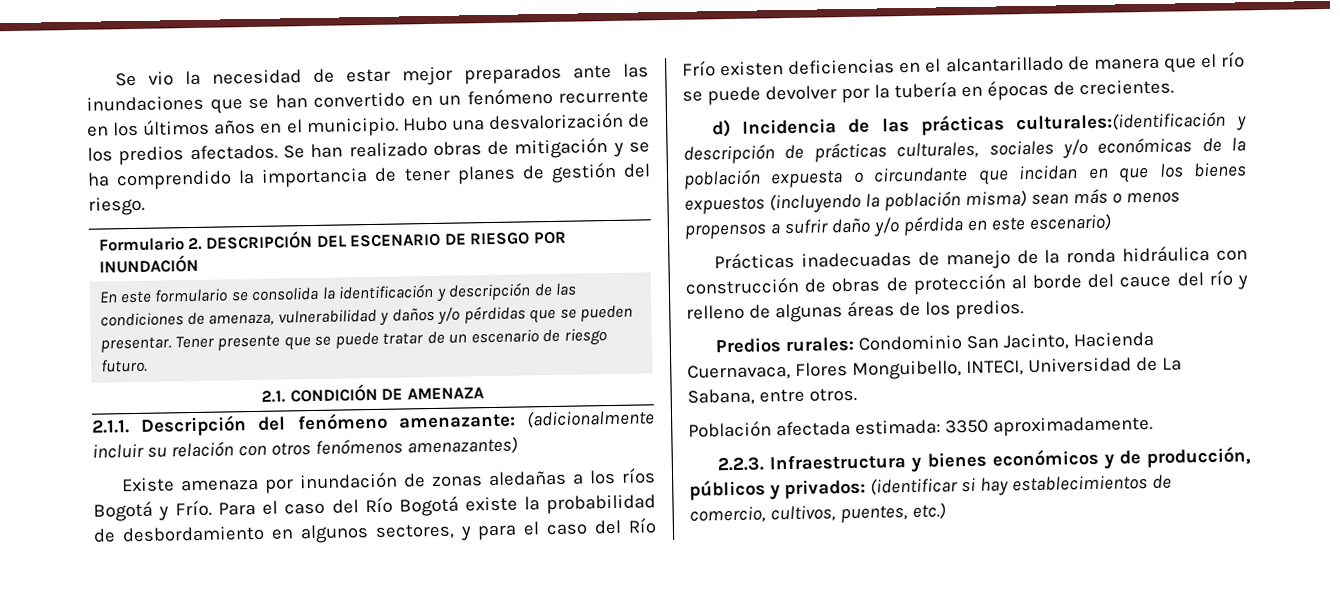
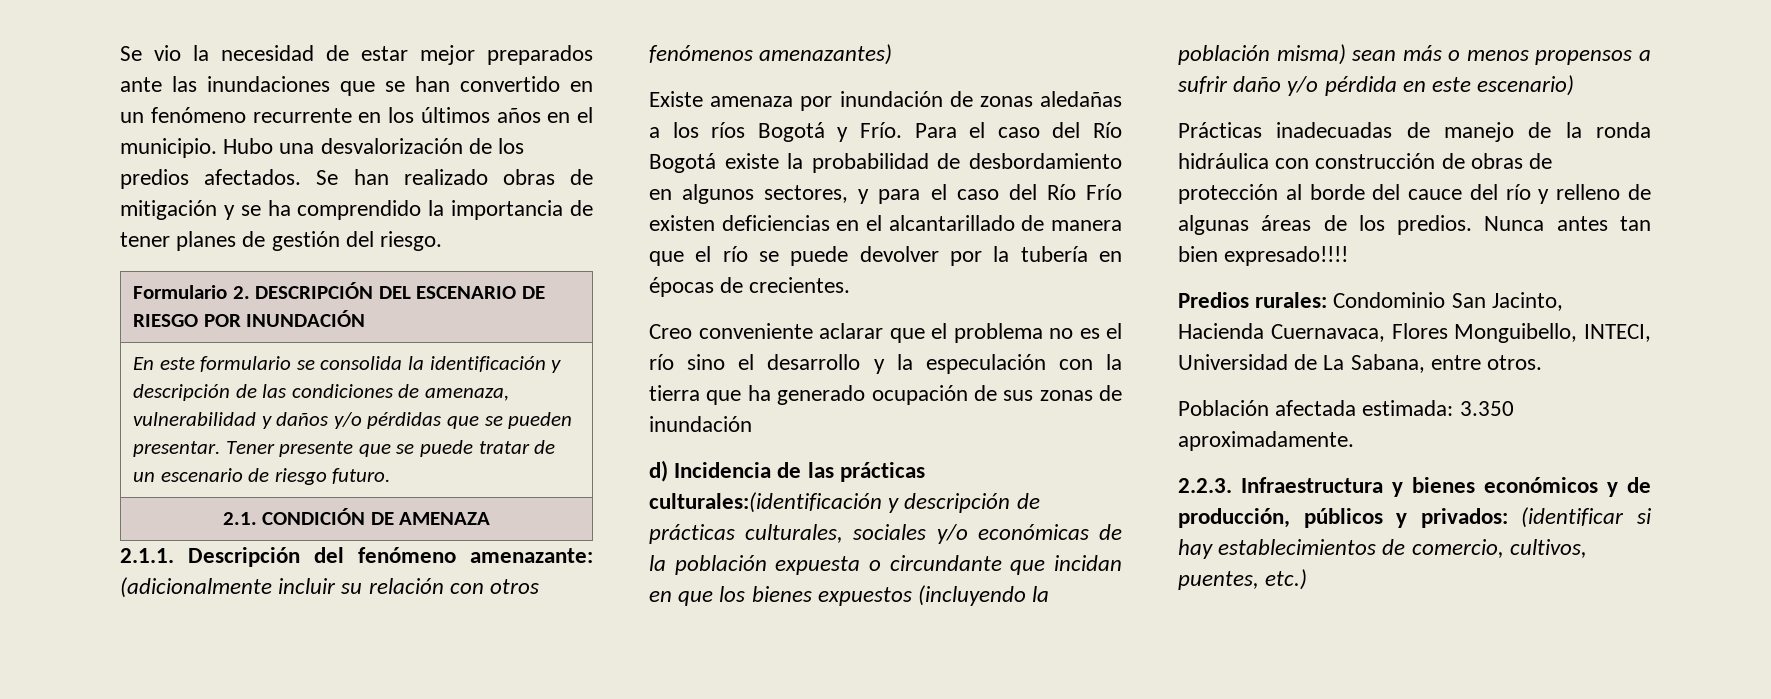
+ Creo conveniente aclarar que el problema no es el río sino el desarrollo y la especulación con la tierra que ha generado ocupación de sus zonas de inundación
+ Nunca antes tan bien expresado!!!!
- Población afectada estimada: 3350 aproximadamente.
+ Población afectada estimada: 3.350 aproximadamente.

